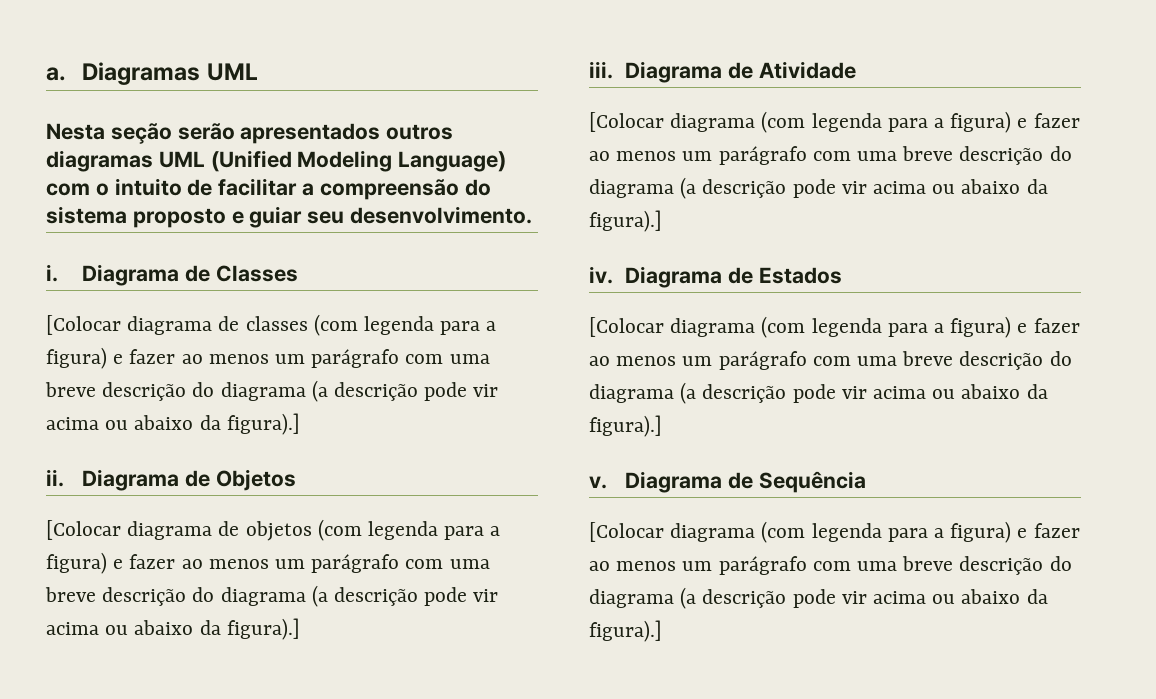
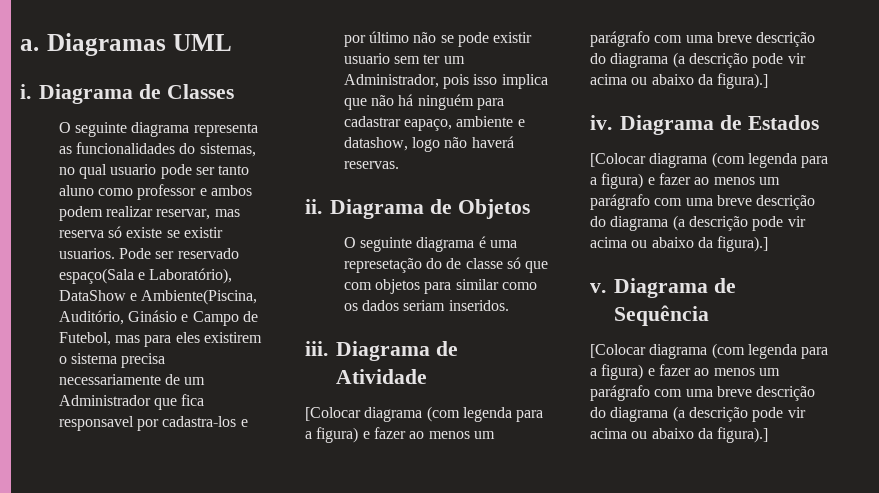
- Nesta seção serão apresentados outros diagramas UML (Unified Modeling Language) com o intuito de facilitar a compreensão do sistema proposto e guiar seu desenvolvimento.
  i. Diagrama de Classes
- [Colocar diagrama de classes (com legenda para a figura) e fazer ao menos um parágrafo com uma breve descrição do diagrama (a descrição pode vir acima ou abaixo da figura).]
+ O seguinte diagrama representa as funcionalidades do sistemas, no qual usuario pode ser tanto aluno como professor e ambos podem realizar reservar, mas reserva só existe se existir usuarios. Pode ser reservado espaço(Sala e Laboratório), DataShow e Ambiente(Piscina, Auditório, Ginásio e Campo de Futebol, mas para eles existirem o sistema precisa necessariamente de um Administrador que fica responsavel por cadastra-los e por último não se pode existir usuario sem ter um Administrador, pois isso implica que não há ninguém para cadastrar eapaço, ambiente e datashow, logo não haverá reservas.
  ii. Diagrama de Objetos
- [Colocar diagrama de objetos (com legenda para a figura) e fazer ao menos um parágrafo com uma breve descrição do diagrama (a descrição pode vir acima ou abaixo da figura).]
+ O seguinte diagrama é uma represetação do de classe só que com objetos para similar como os dados seriam inseridos.

